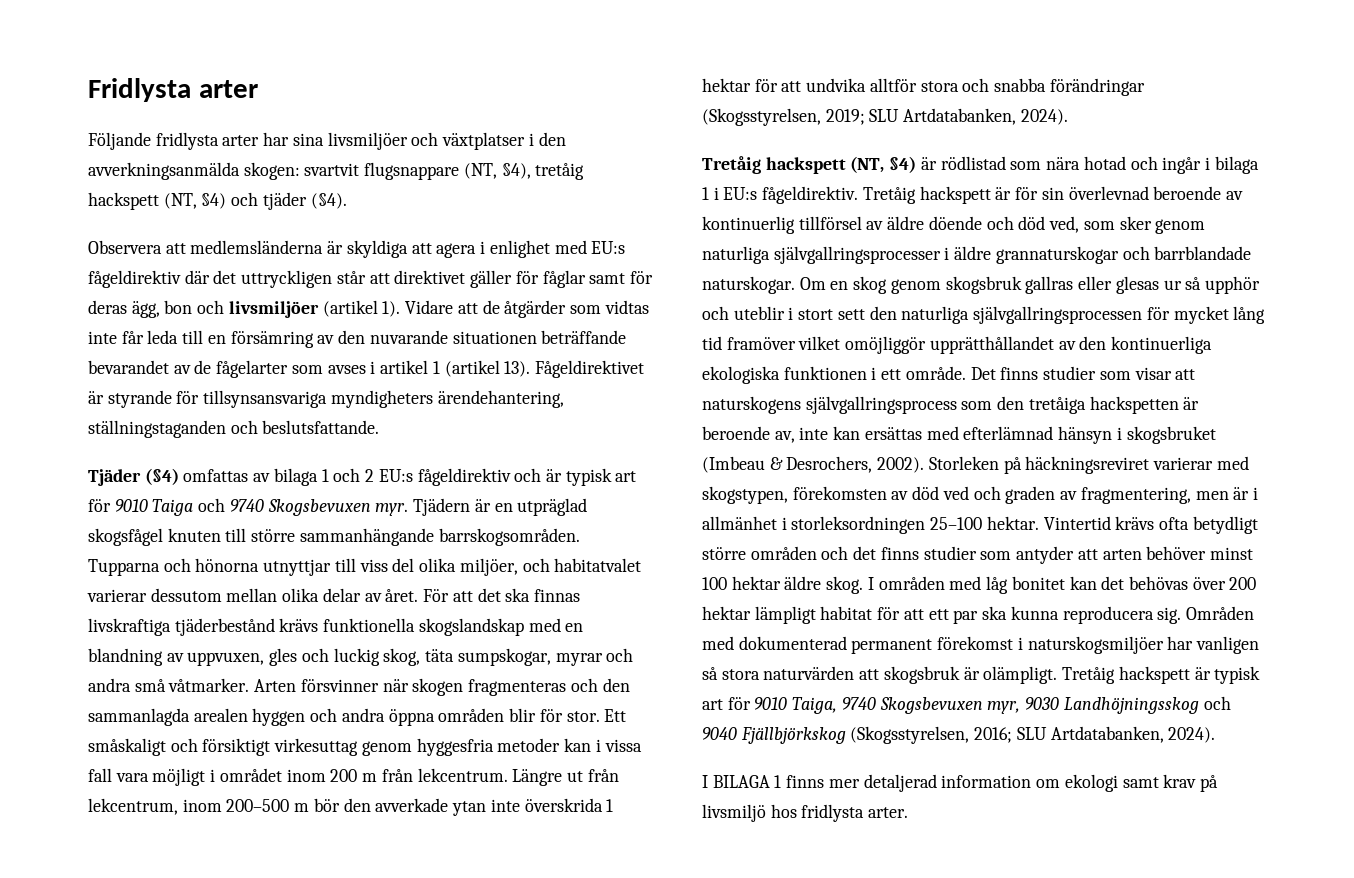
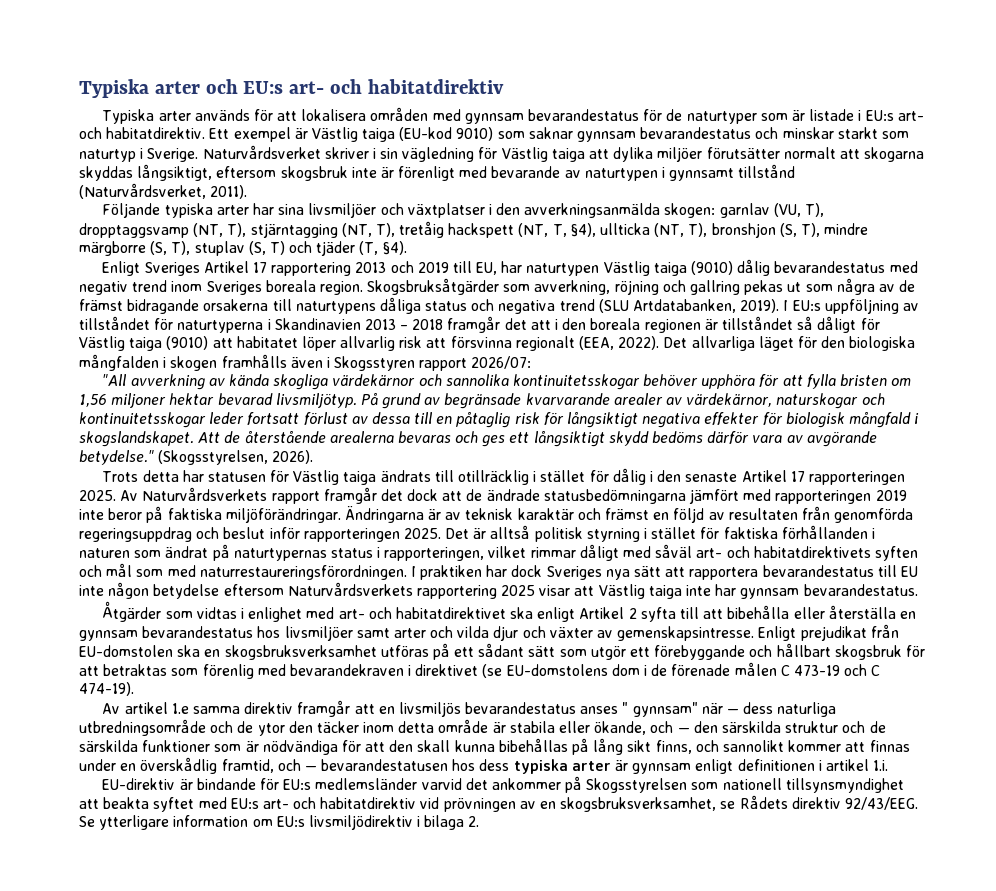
- Fridlysta arter
+ Typiska arter och EU:s art- och habitatdirektiv
+ Typiska arter används för att lokalisera områden med gynnsam bevarandestatus för de naturtyper som är listade i EU:s art- och habitatdirektiv. Ett exempel är Västlig taiga (EU-kod 9010) som saknar gynnsam bevarandestatus och minskar starkt som naturtyp i Sverige. Naturvårdsverket skriver i sin vägledning för Västlig taiga att dylika miljöer förutsätter normalt att skogarna skyddas långsiktigt, eftersom skogsbruk inte är förenligt med bevarande av naturtypen i gynnsamt tillstånd (Naturvårdsverket, 2011).
- Följande fridlysta arter har sina livsmiljöer och växtplatser i den avverkningsanmälda skogen: svartvit flugsnappare (NT, §4), tretåig hackspett (NT, §4) och tjäder (§4).
- Observera att medlemsländerna är skyldiga att agera i enlighet med EU:s fågeldirektiv där det uttryckligen står att direktivet gäller för fåglar samt för deras ägg, bon och livsmiljöer (artikel 1). Vidare att de åtgärder som vidtas inte får leda till en försämring av den nuvarande situationen beträffande bevarandet av de fågelarter som avses i artikel 1 (artikel 13). Fågeldirektivet är styrande för tillsynsansvariga myndigheters ärendehantering, ställningstaganden och beslutsfattande.
- Tjäder (§4) omfattas av bilaga 1 och 2 EU:s fågeldirektiv och är typisk art för 9010 Taiga och 9740 Skogsbevuxen myr. Tjädern är en utpräglad skogsfågel knuten till större sammanhängande barrskogsområden. Tupparna och hönorna utnyttjar till viss del olika miljöer, och habitatvalet varierar dessutom mellan olika delar av året. För att det ska finnas livskraftiga tjäderbestånd krävs funktionella skogslandskap med en blandning av uppvuxen, gles och luckig skog, täta sumpskogar, myrar och andra små våtmarker. Arten försvinner när skogen fragmenteras och den sammanlagda arealen hyggen och andra öppna områden blir för stor. Ett småskaligt och försiktigt virkesuttag genom hyggesfria metoder kan i vissa fall vara möjligt i området inom 200 m från lekcentrum. Längre ut från lekcentrum, inom 200–500 m bör den avverkade ytan inte överskrida 1 hektar för att undvika alltför stora och snabba förändringar (Skogsstyrelsen, 2019; SLU Artdatabanken, 2024).
- Tretåig hackspett (NT, §4) är rödlistad som nära hotad och ingår i bilaga 1 i EU:s fågeldirektiv. Tretåig hackspett är för sin överlevnad beroende av kontinuerlig tillförsel av äldre döende och död ved, som sker genom naturliga självgallringsprocesser i äldre grannaturskogar och barrblandade naturskogar. Om en skog genom skogsbruk gallras eller glesas ur så upphör och uteblir i stort sett den naturliga självgallringsprocessen för mycket lång tid framöver vilket omöjliggör upprätthållandet av den kontinuerliga ekologiska funktionen i ett område. Det finns studier som visar att naturskogens självgallringsprocess som den tretåiga hackspetten är beroende av, inte kan ersättas med efterlämnad hänsyn i skogsbruket (Imbeau & Desrochers, 2002). Storleken på häckningsreviret varierar med skogstypen, förekomsten av död ved och graden av fragmentering, men är i allmänhet i storleksordningen 25–100 hektar. Vintertid krävs ofta betydligt större områden och det finns studier som antyder att arten behöver minst 100 hektar äldre skog. I områden med låg bonitet kan det behövas över 200 hektar lämpligt habitat för att ett par ska kunna reproducera sig. Områden med dokumenterad permanent förekomst i naturskogsmiljöer har vanligen så stora naturvärden att skogsbruk är olämpligt. Tretåig hackspett är typisk art för 9010 Taiga, 9740 Skogsbevuxen myr, 9030 Landhöjningsskog och 9040 Fjällbjörkskog (Skogsstyrelsen, 2016; SLU Artdatabanken, 2024).
- I BILAGA 1 finns mer detaljerad information om ekologi samt krav på livsmiljö hos fridlysta arter.
+ Följande typiska arter har sina livsmiljöer och växtplatser i den avverkningsanmälda skogen: garnlav (VU, T), dropptaggsvamp (NT, T), stjärntagging (NT, T), tretåig hackspett (NT, T, §4), ullticka (NT, T), bronshjon (S, T), mindre märgborre (S, T), stuplav (S, T) och tjäder (T, §4).
+ Enligt Sveriges Artikel 17 rapportering 2013 och 2019 till EU, har naturtypen Västlig taiga (9010) dålig bevarandestatus med negativ trend inom Sveriges boreala region. Skogsbruksåtgärder som avverkning, röjning och gallring pekas ut som några av de främst bidragande orsakerna till naturtypens dåliga status och negativa trend (SLU Artdatabanken, 2019). I EU:s uppföljning av tillståndet för naturtyperna i Skandinavien 2013 – 2018 framgår det att i den boreala regionen är tillståndet så dåligt för Västlig taiga (9010) att habitatet löper allvarlig risk att försvinna regionalt (EEA, 2022). Det allvarliga läget för den biologiska mångfalden i skogen framhålls även i Skogsstyren rapport 2026/07:
+ "All avverkning av kända skogliga värdekärnor och sannolika kontinuitetsskogar behöver upphöra för att fylla bristen om 1,56 miljoner hektar bevarad livsmiljötyp. På grund av begränsade kvarvarande arealer av värdekärnor, naturskogar och kontinuitetsskogar leder fortsatt förlust av dessa till en påtaglig risk för långsiktigt negativa effekter för biologisk mångfald i skogslandskapet. Att de återstående arealerna bevaras och ges ett långsiktigt skydd bedöms därför vara av avgörande betydelse." (Skogsstyrelsen, 2026).
+ Trots detta har statusen för Västlig taiga ändrats till otillräcklig i stället för dålig i den senaste Artikel 17 rapporteringen 2025. Av Naturvårdsverkets rapport framgår det dock att de ändrade statusbedömningarna jämfört med rapporteringen 2019 inte beror på faktiska miljöförändringar. Ändringarna är av teknisk karaktär och främst en följd av resultaten från genomförda regeringsuppdrag och beslut inför rapporteringen 2025. Det är alltså politisk styrning i stället för faktiska förhållanden i naturen som ändrat på naturtypernas status i rapporteringen, vilket rimmar dåligt med såväl art- och habitatdirektivets syften och mål som med naturrestaureringsförordningen. I praktiken har dock Sveriges nya sätt att rapportera bevarandestatus till EU inte någon betydelse eftersom Naturvårdsverkets rapportering 2025 visar att Västlig taiga inte har gynnsam bevarandestatus.
+ Åtgärder som vidtas i enlighet med art- och habitatdirektivet ska enligt Artikel 2 syfta till att bibehålla eller återställa en gynnsam bevarandestatus hos livsmiljöer samt arter och vilda djur och växter av gemenskapsintresse. Enligt prejudikat från EU-domstolen ska en skogsbruksverksamhet utföras på ett sådant sätt som utgör ett förebyggande och hållbart skogsbruk för att betraktas som förenlig med bevarandekraven i direktivet (se EU-domstolens dom i de förenade målen C 473-19 och C 474-19).
+ Av artikel 1.e samma direktiv framgår att en livsmiljös bevarandestatus anses " gynnsam" när — dess naturliga utbredningsområde och de ytor den täcker inom detta område är stabila eller ökande, och — den särskilda struktur och de särskilda funktioner som är nödvändiga för att den skall kunna bibehållas på lång sikt finns, och sannolikt kommer att finnas under en överskådlig framtid, och — bevarandestatusen hos dess typiska arter är gynnsam enligt definitionen i artikel 1.i.
+ EU-direktiv är bindande för EU:s medlemsländer varvid det ankommer på Skogsstyrelsen som nationell tillsynsmyndighet att beakta syftet med EU:s art- och habitatdirektiv vid prövningen av en skogsbruksverksamhet, se Rådets direktiv 92/43/EEG. Se ytterligare information om EU:s livsmiljödirektiv i bilaga 2.

